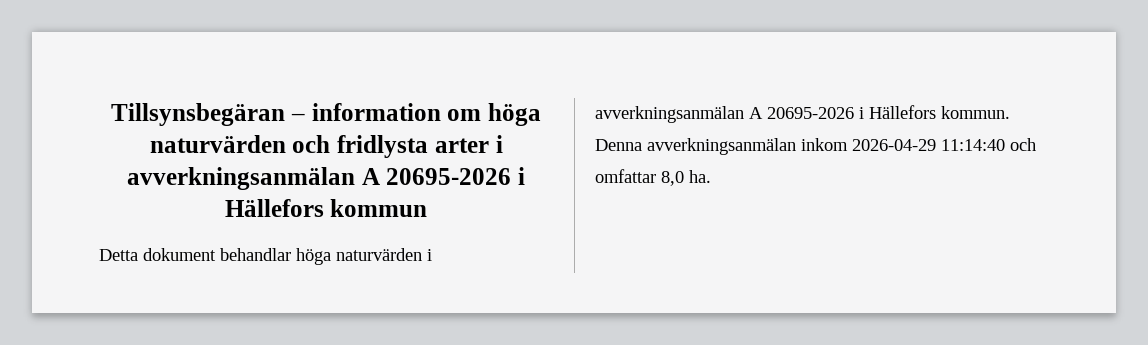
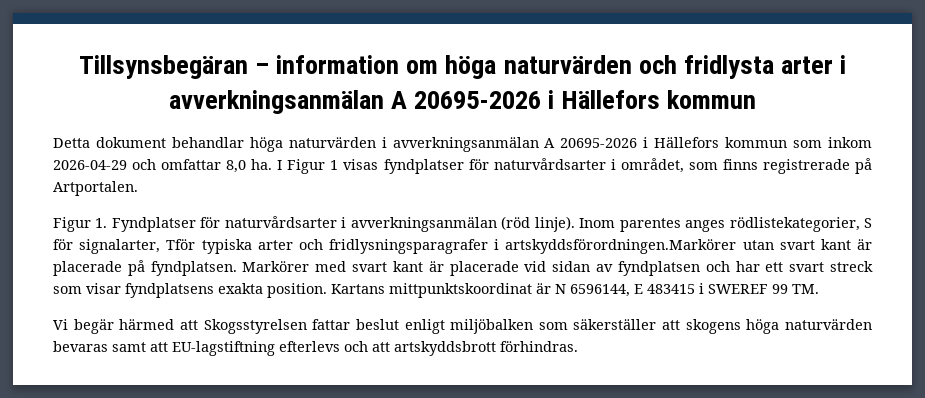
- Detta dokument behandlar höga naturvärden i avverkningsanmälan A 20695-2026 i Hällefors kommun. Denna avverkningsanmälan inkom 2026-04-29 11:14:40 och omfattar 8,0 ha.
+ Detta dokument behandlar höga naturvärden i avverkningsanmälan A 20695-2026 i Hällefors kommun som inkom 2026-04-29 och omfattar 8,0 ha.
+ I Figur 1 visas fyndplatser för naturvårdsarter i området, som finns registrerade på Artportalen.
+ Figur 1. Fyndplatser för naturvårdsarter i avverkningsanmälan (röd linje). Inom parentes anges rödlistekategorier, S för signalarter, Tför typiska arter och fridlysningsparagrafer i artskyddsförordningen.Markörer utan svart kant är placerade på fyndplatsen. Markörer med svart kant är placerade vid sidan av fyndplatsen och har ett svart streck som visar fyndplatsens exakta position. Kartans mittpunktskoordinat är N 6596144, E 483415 i SWEREF 99 TM.
+ Vi begär härmed att Skogsstyrelsen fattar beslut enligt miljöbalken som säkerställer att skogens höga naturvärden bevaras samt att EU-lagstiftning efterlevs och att artskyddsbrott förhindras.

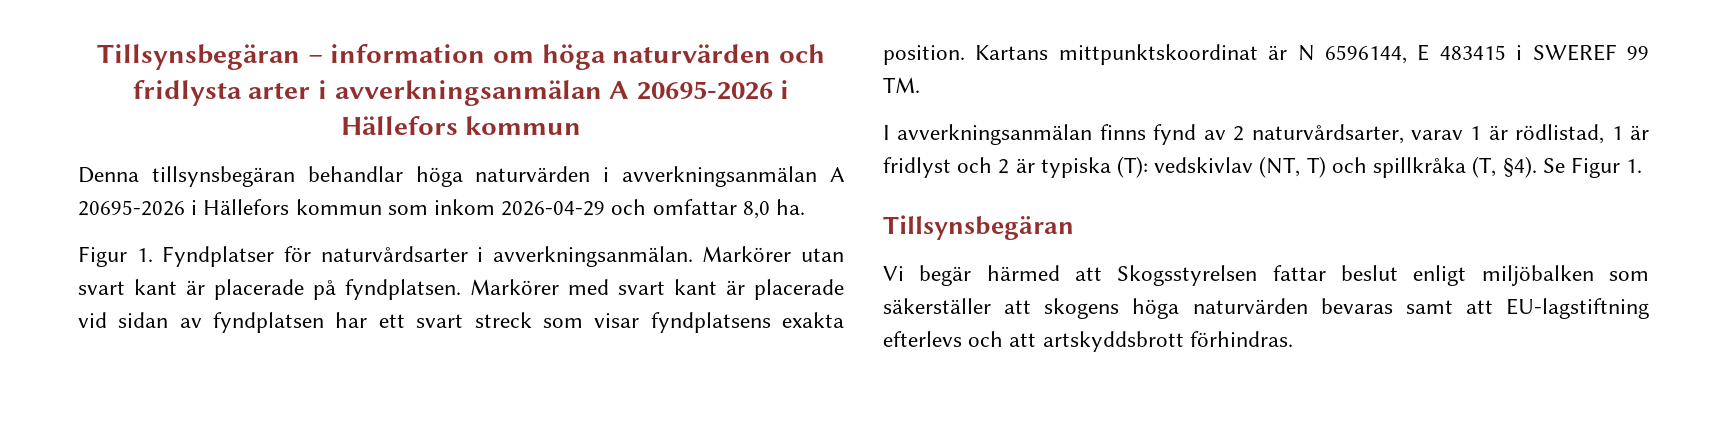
- Detta dokument behandlar höga naturvärden i avverkningsanmälan A 20695-2026 i Hällefors kommun som inkom 2026-04-29 och omfattar 8,0 ha. I Figur 1 visas fyndplatser för naturvårdsarter i området, som finns registrerade på Artportalen.
+ Denna tillsynsbegäran behandlar höga naturvärden i avverkningsanmälan A 20695-2026 i Hällefors kommun som inkom 2026-04-29 och omfattar 8,0 ha.
- Figur 1. Fyndplatser för naturvårdsarter i avverkningsanmälan (röd linje). Inom parentes anges rödlistekategorier, S för signalarter, Tför typiska arter och fridlysningsparagrafer i artskyddsförordningen.Markörer utan svart kant är placerade på fyndplatsen.
+ Figur 1. Fyndplatser för naturvårdsarter i avverkningsanmälan. Markörer utan svart kant är placerade på fyndplatsen.
- Markörer med svart kant är placerade vid sidan av fyndplatsen och har ett svart streck som visar fyndplatsens exakta position.
+ Markörer med svart kant är placerade vid sidan av fyndplatsen har ett svart streck som visar fyndplatsens exakta position.
+ I avverkningsanmälan finns fynd av 2 naturvårdsarter, varav 1 är rödlistad, 1 är fridlyst och 2 är typiska (T): vedskivlav (NT, T) och spillkråka (T, §4). Se Figur 1.
+ Tillsynsbegäran

